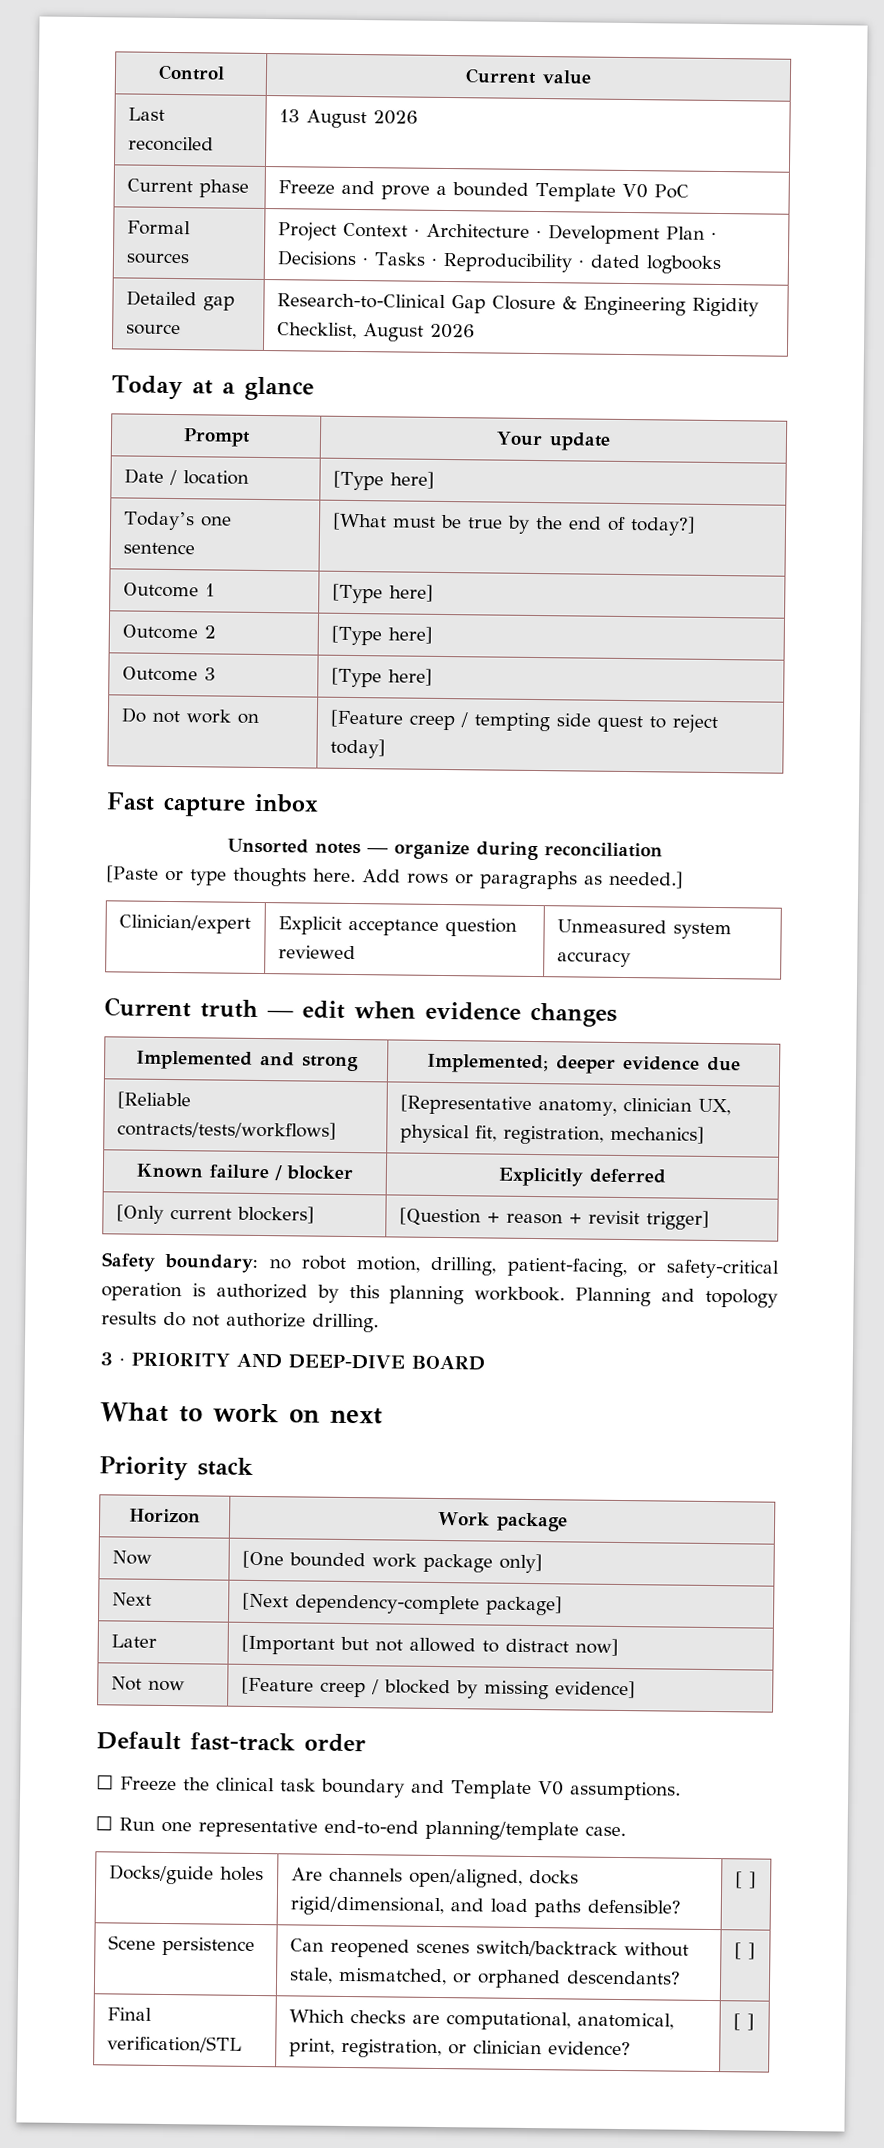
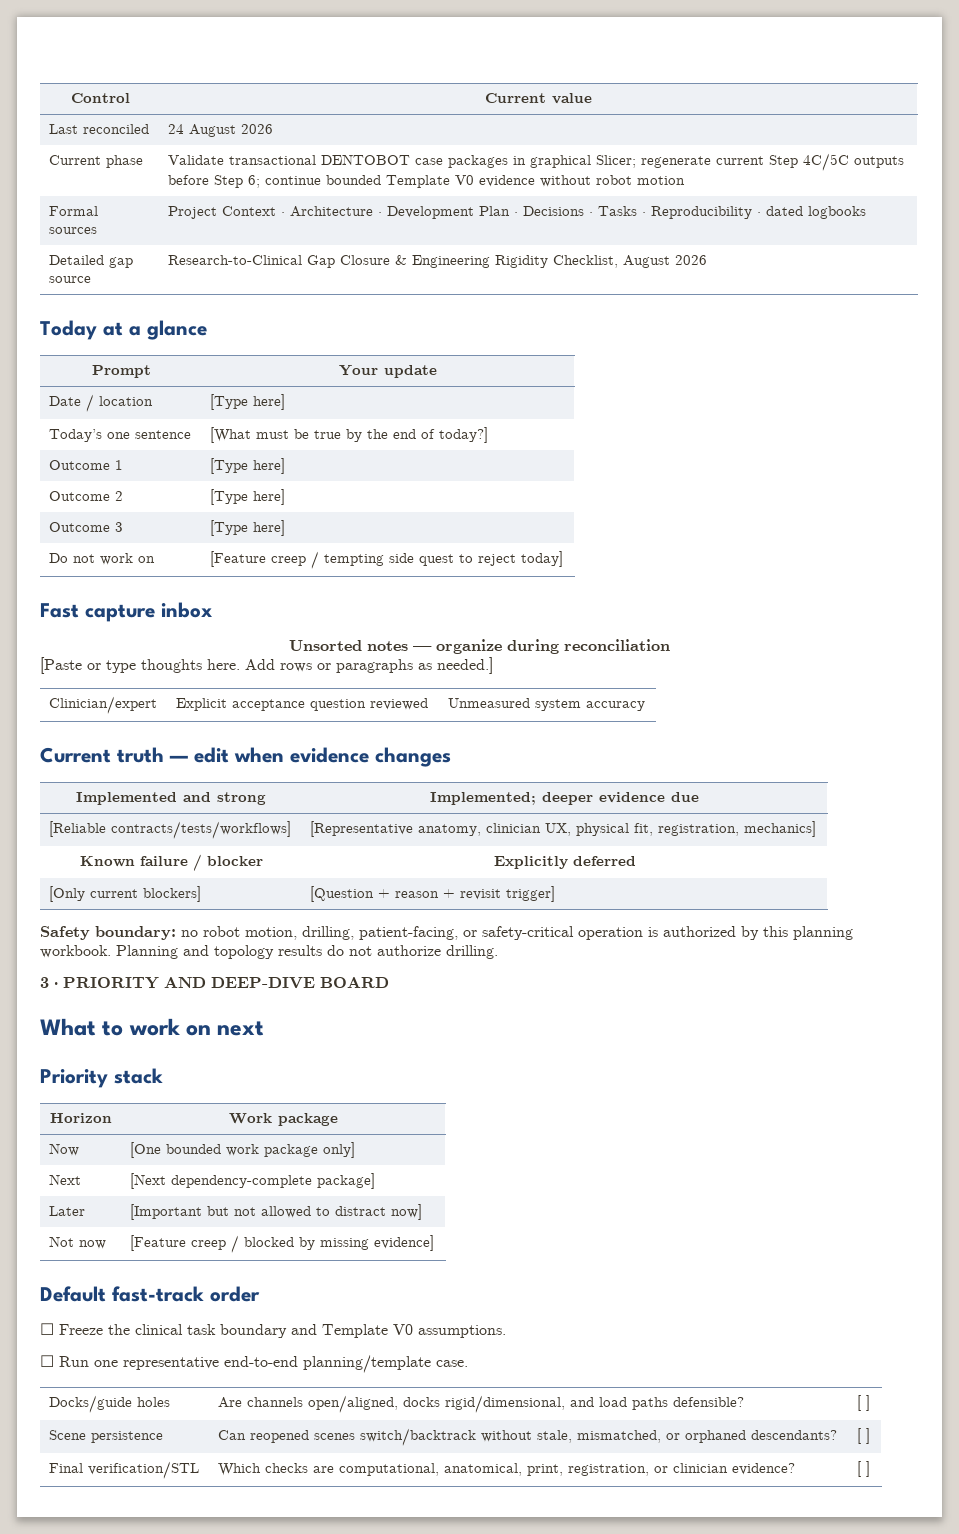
- Last reconciled | 13 August 2026
+ Last reconciled | 24 August 2026
- Current phase | Freeze and prove a bounded Template V0 PoC
+ Current phase | Validate transactional DENTOBOT case packages in graphical Slicer; regenerate current Step 4C/5C outputs before Step 6; continue bounded Template V0 evidence without robot motion

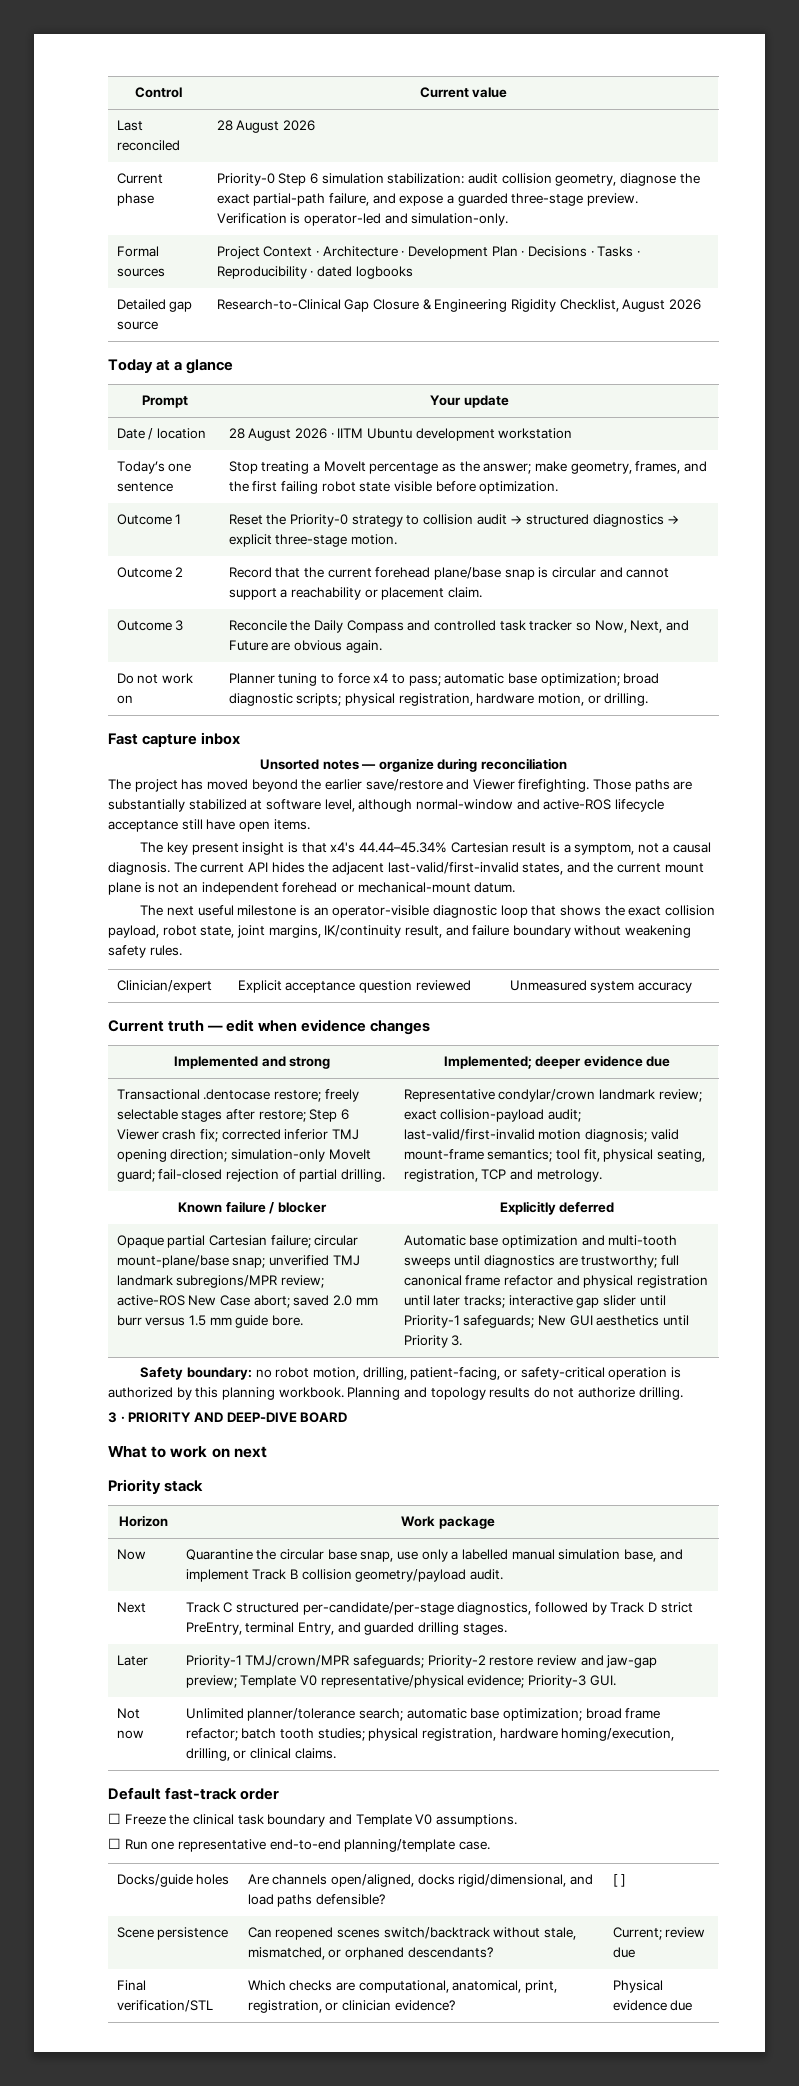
- Last reconciled | 24 August 2026
+ Last reconciled | 28 August 2026
- Current phase | Validate transactional DENTOBOT case packages in graphical Slicer; regenerate current Step 4C/5C outputs before Step 6; continue bounded Template V0 evidence without robot motion
+ Current phase | Priority-0 Step 6 simulation stabilization: audit collision geometry, diagnose the exact partial-path failure, and expose a guarded three-stage preview. Verification is operator-led and simulation-only.
- Date / location | [Type here]
- Today’s one sentence | [What must be true by the end of today?]
- Outcome 1 | [Type here]
- Outcome 2 | [Type here]
- Outcome 3 | [Type here]
- Do not work on | [Feature creep / tempting side quest to reject today]
+ Date / location | 28 August 2026 · IITM Ubuntu development workstation
+ Today’s one sentence | Stop treating a MoveIt percentage as the answer; make geometry, frames, and the first failing robot state visible before optimization.
+ Outcome 1 | Reset the Priority-0 strategy to collision audit → structured diagnostics → explicit three-stage motion.
+ Outcome 2 | Record that the current forehead plane/base snap is circular and cannot support a reachability or placement claim.
+ Outcome 3 | Reconcile the Daily Compass and controlled task tracker so Now, Next, and Future are obvious again.
+ Do not work on | Planner tuning to force x4 to pass; automatic base optimization; broad diagnostic scripts; physical registration, hardware motion, or drilling.
- [Paste or type thoughts here. Add rows or paragraphs as needed.]
+ The project has moved beyond the earlier save/restore and Viewer firefighting. Those paths are substantially stabilized at software level, although normal-window and active-ROS lifecycle acceptance still have open items.
+ The key present insight is that x4's 44.44–45.34% Cartesian result is a symptom, not a causal diagnosis. The current API hides the adjacent last-valid/first-invalid states, and the current mount plane is not an independent forehead or mechanical-mount datum.
+ The next useful milestone is an operator-visible diagnostic loop that shows the exact collision payload, robot state, joint margins, IK/continuity result, and failure boundary without weakening safety rules.
- [Reliable contracts/tests/workflows] | [Representative anatomy, clinician UX, physical fit, registration, mechanics]
+ Transactional .dentocase restore; freely selectable stages after restore; Step 6 Viewer crash fix; corrected inferior TMJ opening direction; simulation-only MoveIt guard; fail-closed rejection of partial drilling. | Representative condylar/crown landmark review; exact collision-payload audit; last-valid/first-invalid motion diagnosis; valid mount-frame semantics; tool fit, physical seating, registration, TCP and metrology.
- [Only current blockers] | [Question + reason + revisit trigger]
+ Opaque partial Cartesian failure; circular mount-plane/base snap; unverified TMJ landmark subregions/MPR review; active-ROS New Case abort; saved 2.0 mm burr versus 1.5 mm guide bore. | Automatic base optimization and multi-tooth sweeps until diagnostics are trustworthy; full canonical frame refactor and physical registration until later tracks; interactive gap slider until Priority-1 safeguards; New GUI aesthetics until Priority 3.
- Now | [One bounded work package only]
- Next | [Next dependency-complete package]
- Later | [Important but not allowed to distract now]
- Not now | [Feature creep / blocked by missing evidence]
+ Now | Quarantine the circular base snap, use only a labelled manual simulation base, and implement Track B collision geometry/payload audit.
+ Next | Track C structured per-candidate/per-stage diagnostics, followed by Track D strict PreEntry, terminal Entry, and guarded drilling stages.
+ Later | Priority-1 TMJ/crown/MPR safeguards; Priority-2 restore review and jaw-gap preview; Template V0 representative/physical evidence; Priority-3 GUI.
+ Not now | Unlimited planner/tolerance search; automatic base optimization; broad frame refactor; batch tooth studies; physical registration, hardware homing/execution, drilling, or clinical claims.
- Scene persistence | Can reopened scenes switch/backtrack without stale, mismatched, or orphaned descendants? | [ ]
+ Scene persistence | Can reopened scenes switch/backtrack without stale, mismatched, or orphaned descendants? | Current; review due
- Final verification/STL | Which checks are computational, anatomical, print, registration, or clinician evidence? | [ ]
+ Final verification/STL | Which checks are computational, anatomical, print, registration, or clinician evidence? | Physical evidence due

